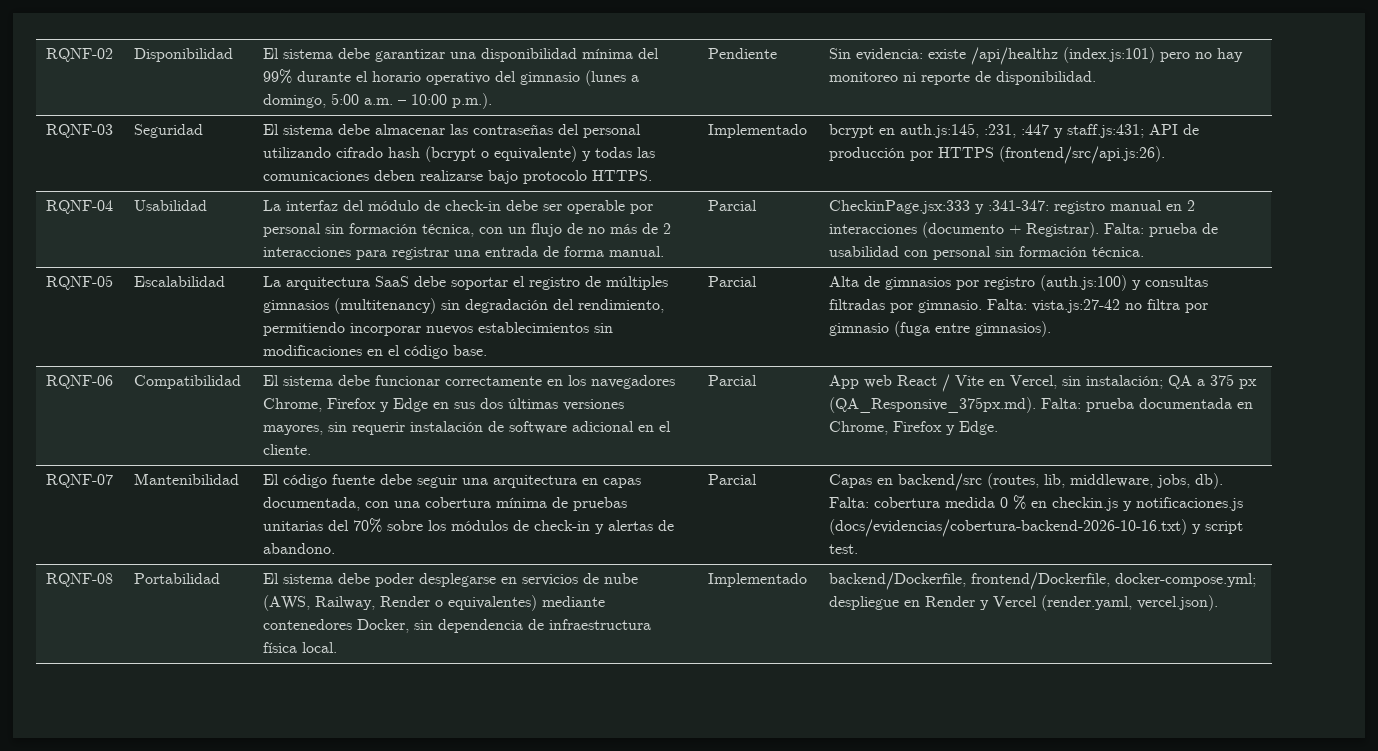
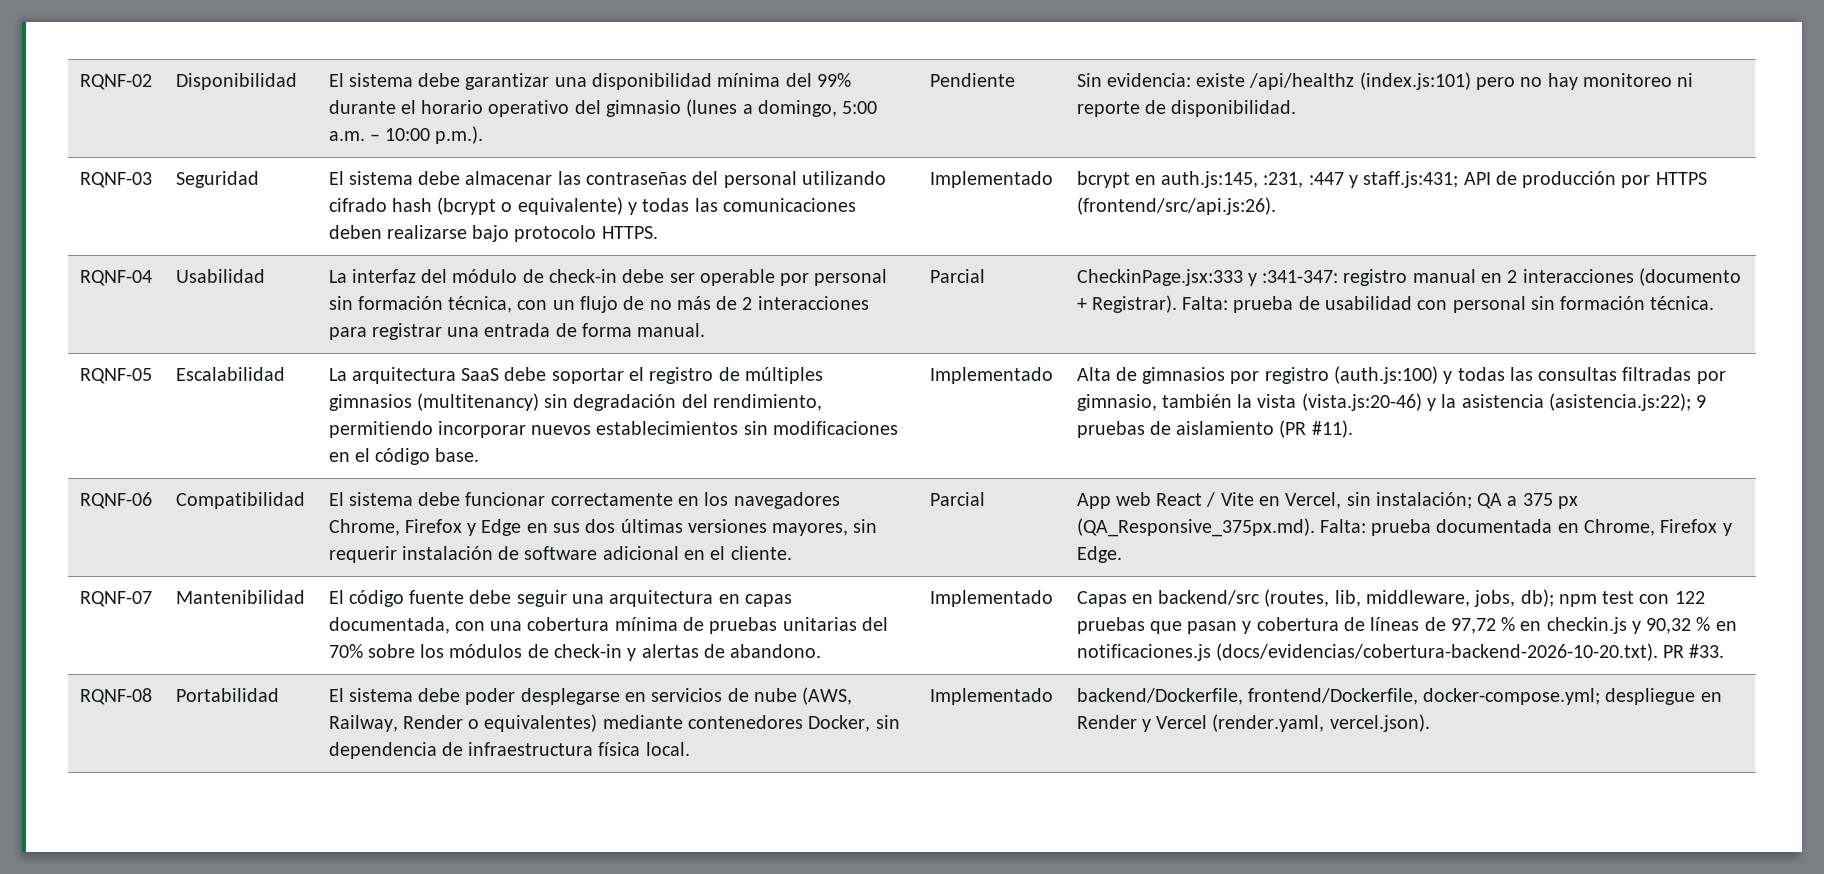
- La arquitectura SaaS debe soportar el registro de múltiples gimnasios (multitenancy) sin degradación del rendimiento, permitiendo incorporar nuevos establecimientos sin modificaciones en el código base. | Parcial
+ La arquitectura SaaS debe soportar el registro de múltiples gimnasios (multitenancy) sin degradación del rendimiento, permitiendo incorporar nuevos establecimientos sin modificaciones en el código base. | Implementado
- Alta de gimnasios por registro (auth.js:100) y consultas filtradas por gimnasio. Falta: vista.js:27-42 no filtra por gimnasio (fuga entre gimnasios).
+ Alta de gimnasios por registro (auth.js:100) y todas las consultas filtradas por gimnasio, también la vista (vista.js:20-46) y la asistencia (asistencia.js:22); 9 pruebas de aislamiento (PR #11).
- El código fuente debe seguir una arquitectura en capas documentada, con una cobertura mínima de pruebas unitarias del 70% sobre los módulos de check-in y alertas de abandono. | Parcial
+ El código fuente debe seguir una arquitectura en capas documentada, con una cobertura mínima de pruebas unitarias del 70% sobre los módulos de check-in y alertas de abandono. | Implementado
- Capas en backend/src (routes, lib, middleware, jobs, db). Falta: cobertura medida 0 % en checkin.js y notificaciones.js (docs/evidencias/cobertura-backend-2026-10-16.txt) y script test.
+ Capas en backend/src (routes, lib, middleware, jobs, db); npm test con 122 pruebas que pasan y cobertura de líneas de 97,72 % en checkin.js y 90,32 % en notificaciones.js (docs/evidencias/cobertura-backend-2026-10-20.txt). PR #33.

